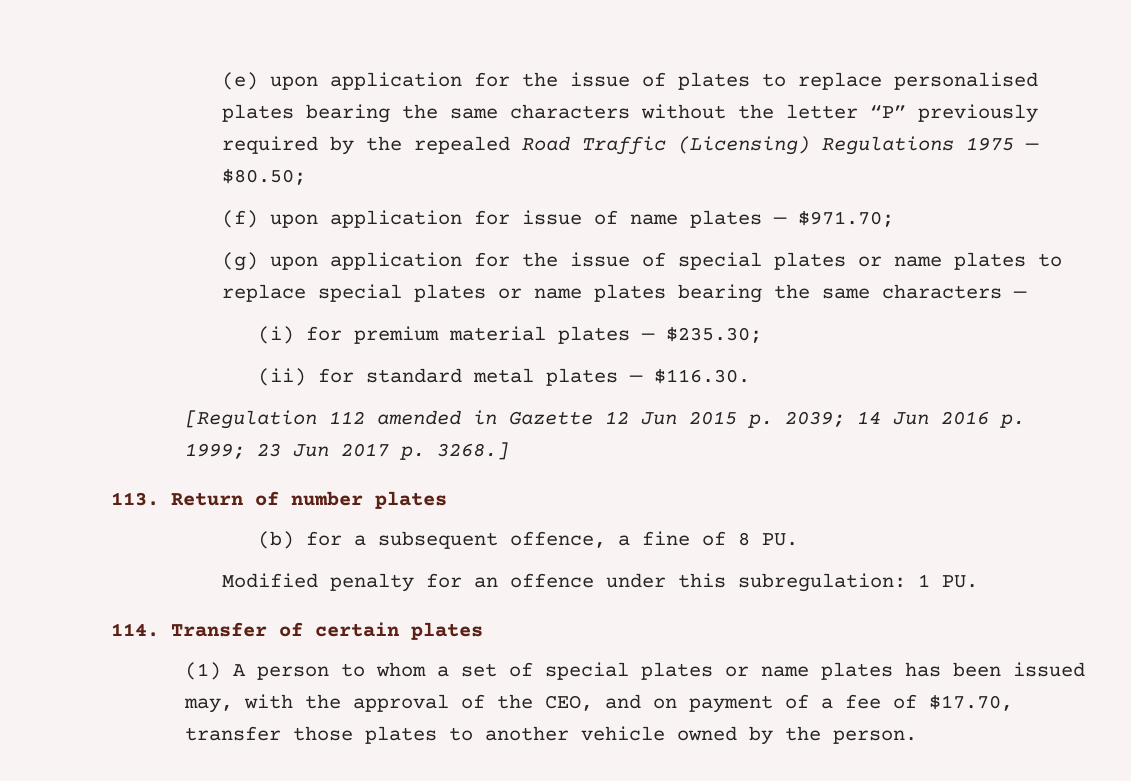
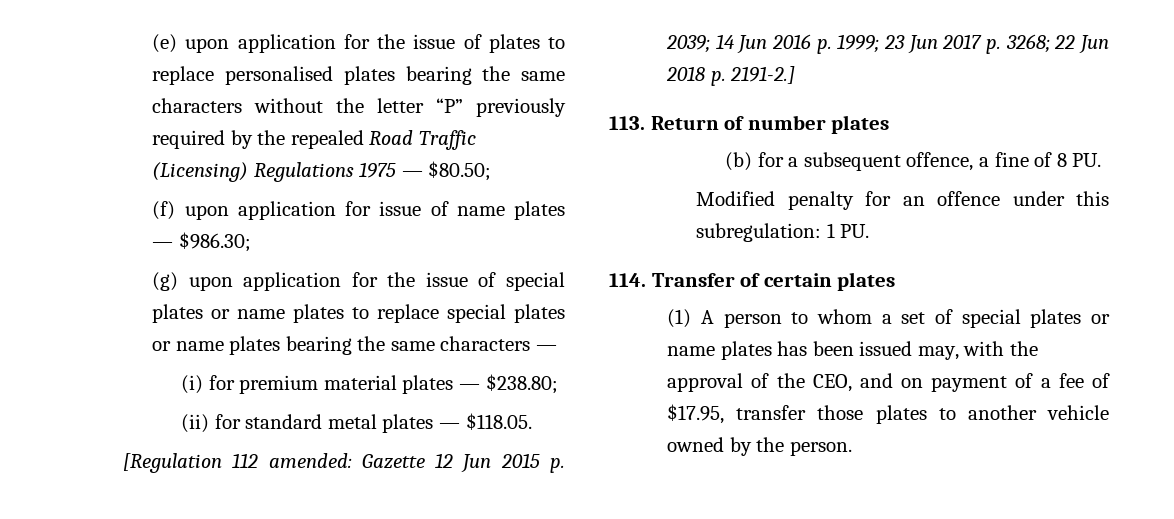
- (f) upon application for issue of name plates — $971.70;
+ (f) upon application for issue of name plates — $986.30;
- (i) for premium material plates — $235.30;
+ (i) for premium material plates — $238.80;
- (ii) for standard metal plates — $116.30.
+ (ii) for standard metal plates — $118.05.
- [Regulation 112 amended in Gazette 12 Jun 2015 p. 2039; 14 Jun 2016 p. 1999; 23 Jun 2017 p. 3268.]
+ [Regulation 112 amended: Gazette 12 Jun 2015 p. 2039; 14 Jun 2016 p. 1999; 23 Jun 2017 p. 3268; 22 Jun 2018 p. 2191-2.]
- (1) A person to whom a set of special plates or name plates has been issued may, with the approval of the CEO, and on payment of a fee of $17.70, transfer those plates to another vehicle owned by the person.
+ (1) A person to whom a set of special plates or name plates has been issued may, with the approval of the CEO, and on payment of a fee of $17.95, transfer those plates to another vehicle owned by the person.

